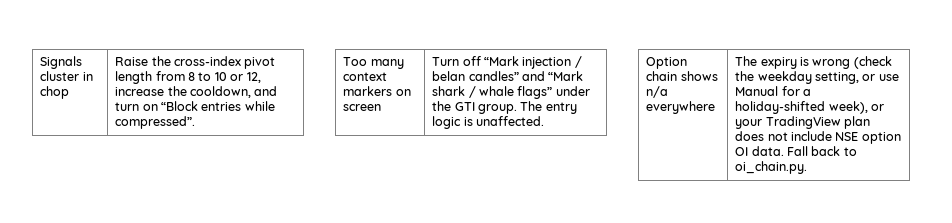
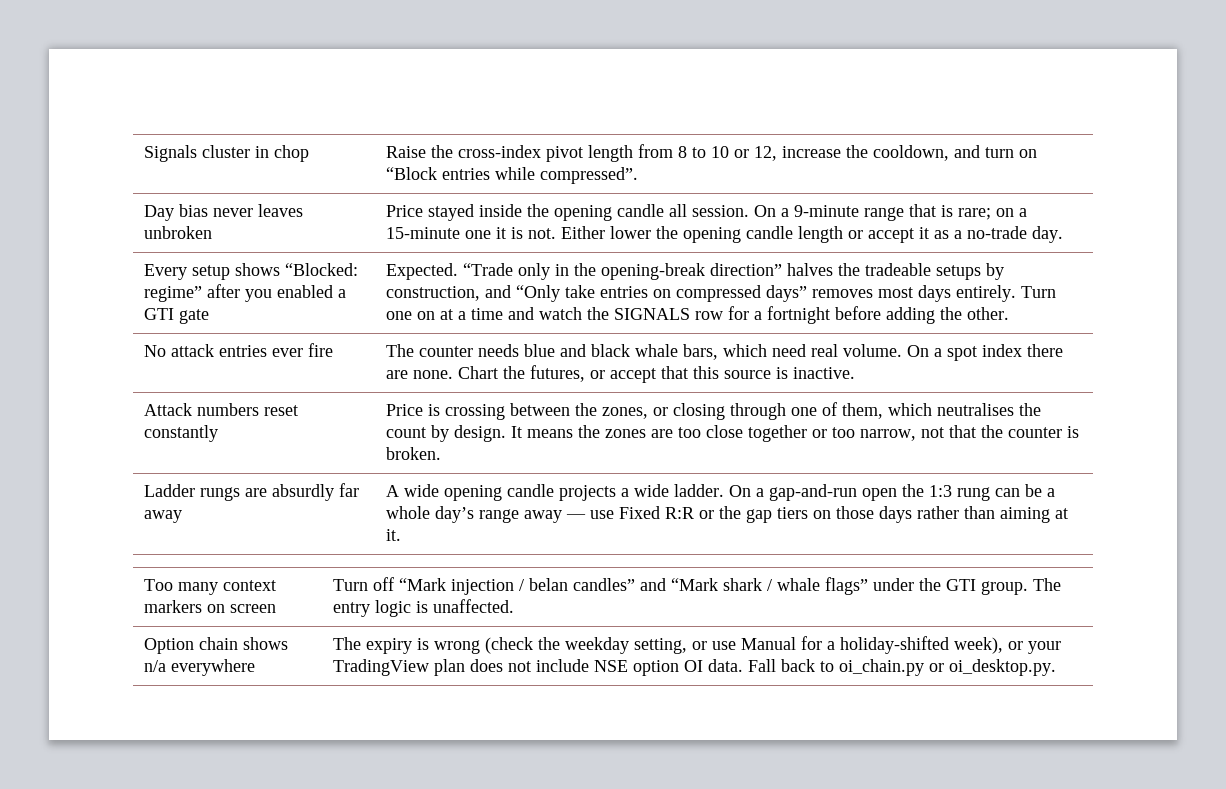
+ Day bias never leaves unbroken | Price stayed inside the opening candle all session. On a 9-minute range that is rare; on a 15-minute one it is not. Either lower the opening candle length or accept it as a no-trade day.
+ Every setup shows “Blocked: regime” after you enabled a GTI gate | Expected. “Trade only in the opening-break direction” halves the tradeable setups by construction, and “Only take entries on compressed days” removes most days entirely. Turn one on at a time and watch the SIGNALS row for a fortnight before adding the other.
+ No attack entries ever fire | The counter needs blue and black whale bars, which need real volume. On a spot index there are none. Chart the futures, or accept that this source is inactive.
+ Attack numbers reset constantly | Price is crossing between the zones, or closing through one of them, which neutralises the count by design. It means the zones are too close together or too narrow, not that the counter is broken.
+ Ladder rungs are absurdly far away | A wide opening candle projects a wide ladder. On a gap-and-run open the 1:3 rung can be a whole day’s range away — use Fixed R:R or the gap tiers on those days rather than aiming at it.
- Option chain shows n/a everywhere | The expiry is wrong (check the weekday setting, or use Manual for a holiday-shifted week), or your TradingView plan does not include NSE option OI data. Fall back to oi_chain.py.
+ Option chain shows n/a everywhere | The expiry is wrong (check the weekday setting, or use Manual for a holiday-shifted week), or your TradingView plan does not include NSE option OI data. Fall back to oi_chain.py or oi_desktop.py.

